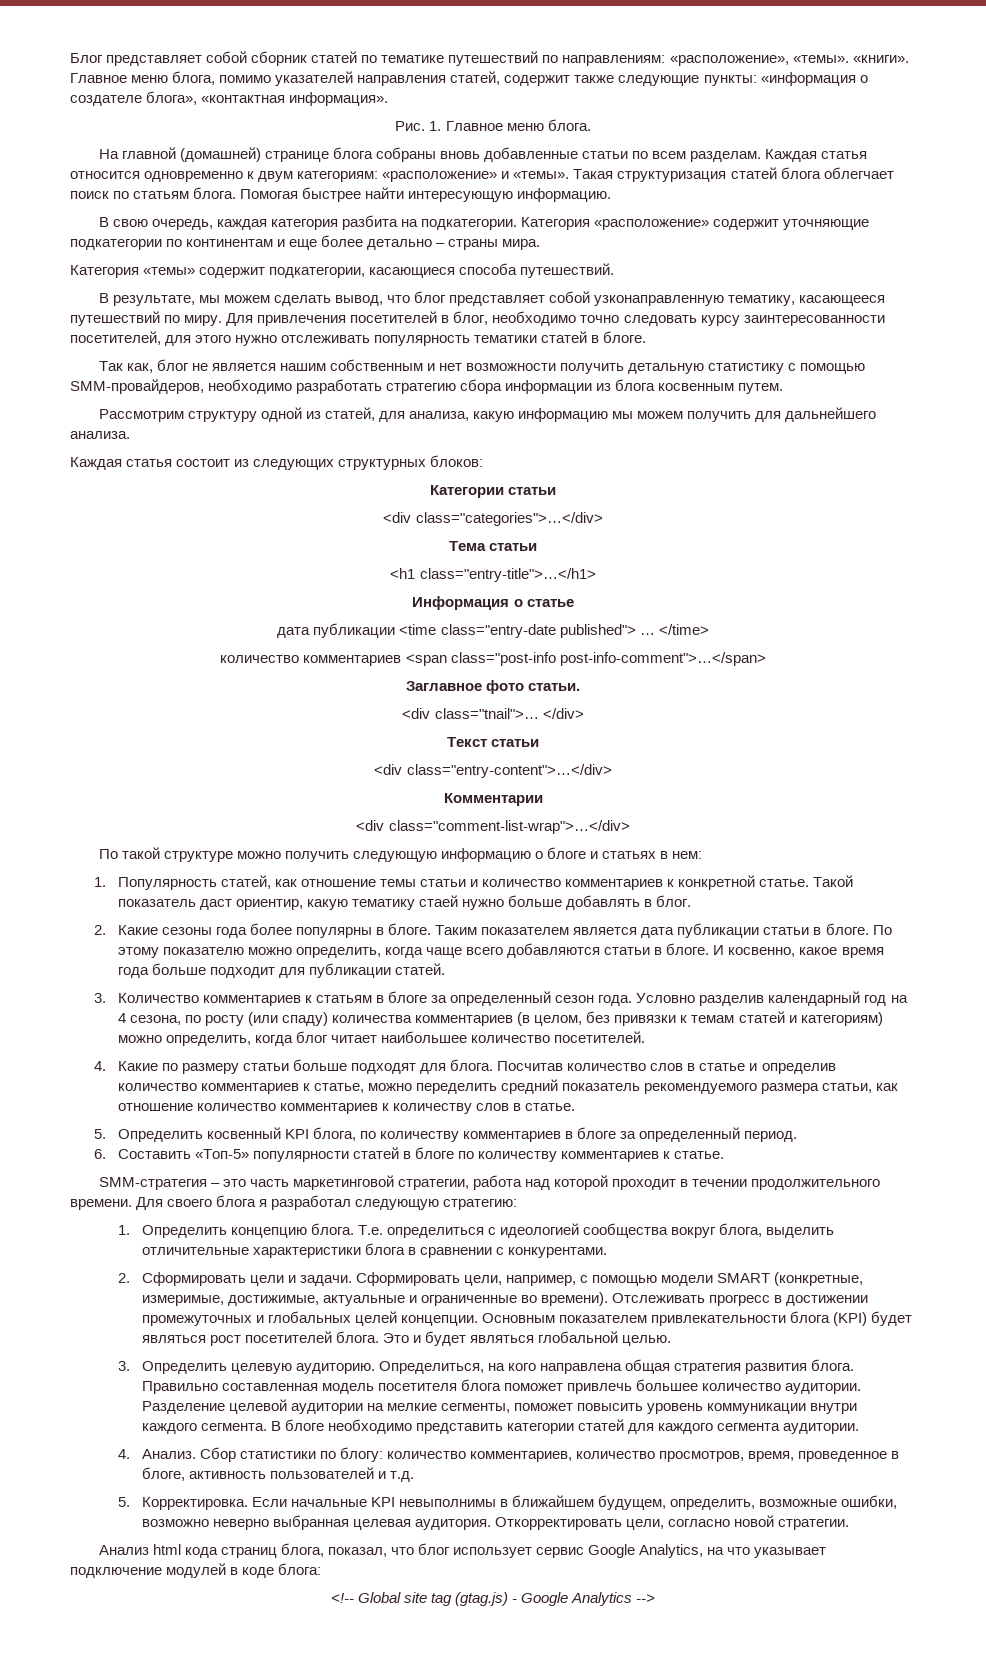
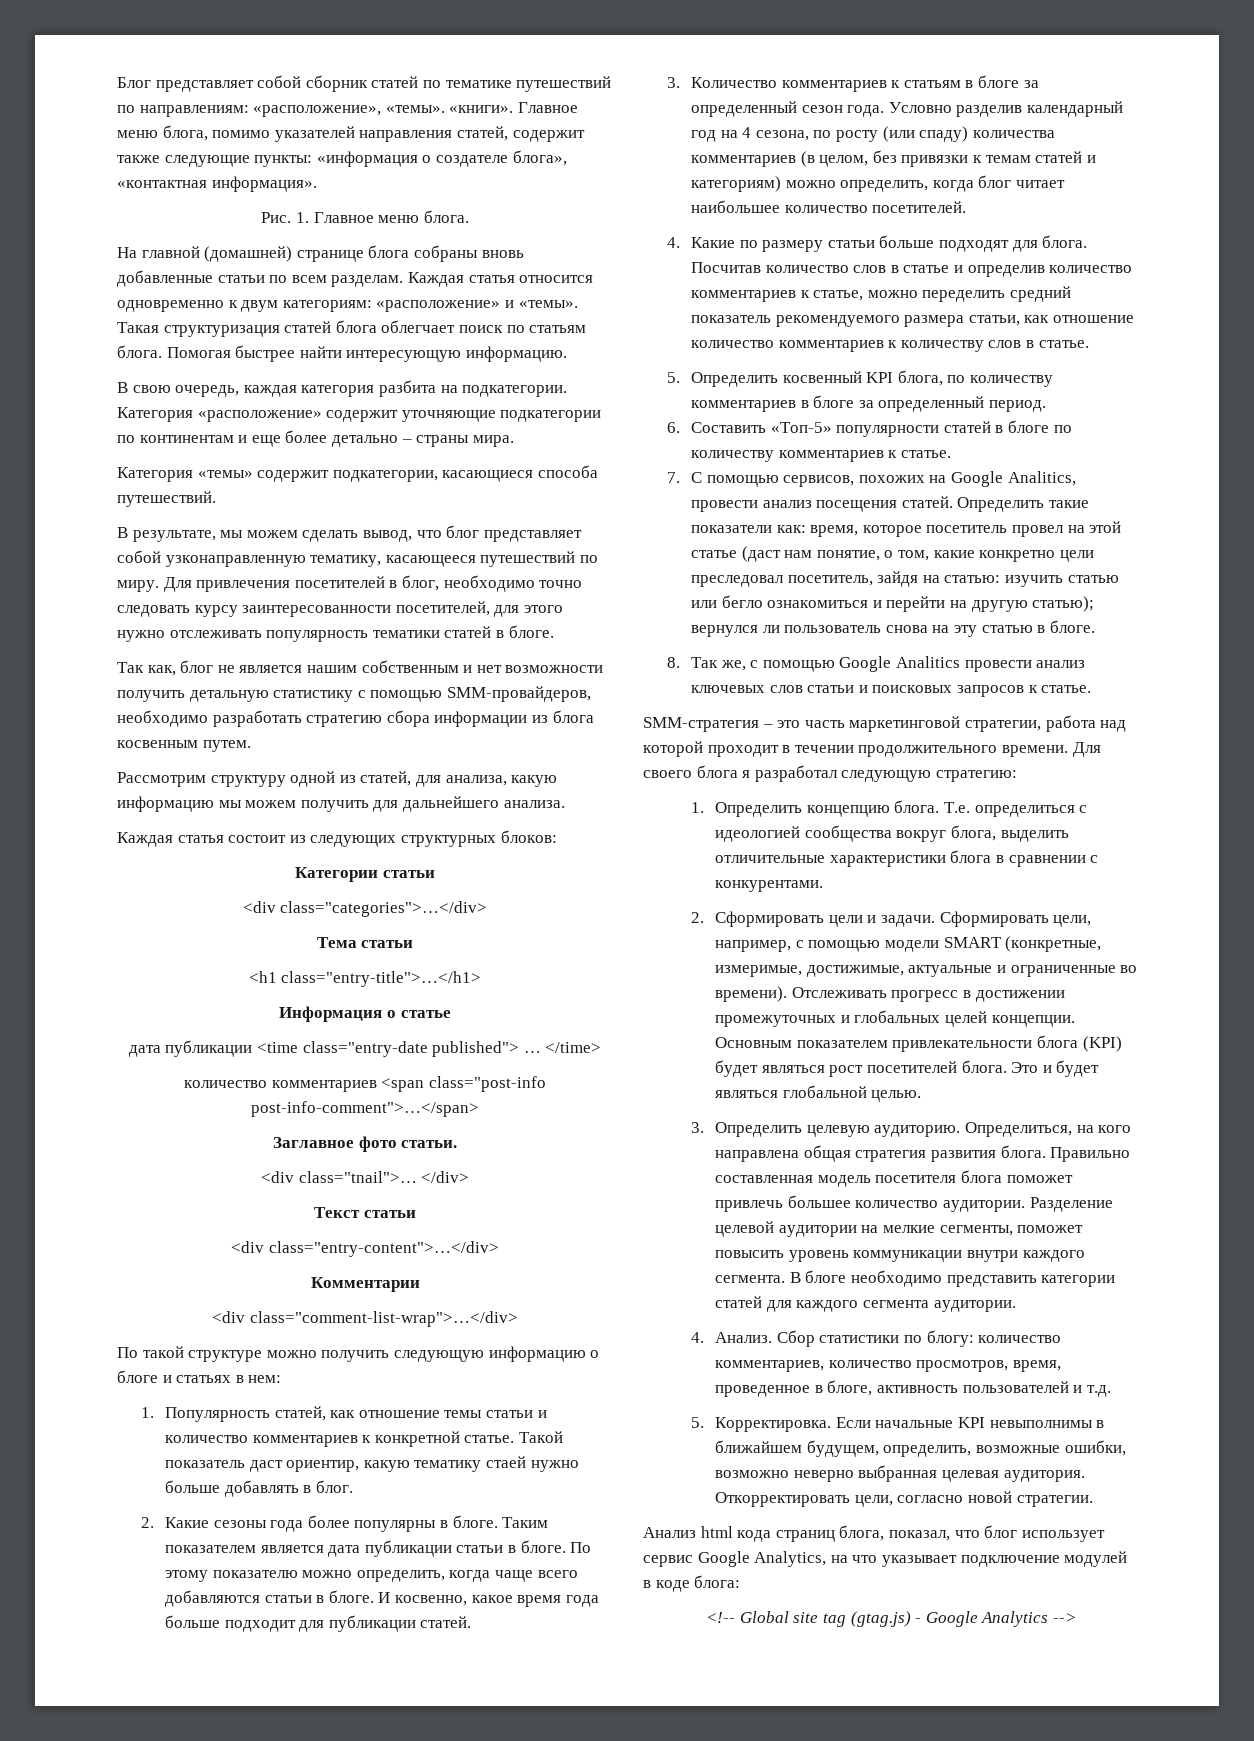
+ 7. С помощью сервисов, похожих на Google Analitics, провести анализ посещения статей. Определить такие показатели как: время, которое посетитель провел на этой статье (даст нам понятие, о том, какие конкретно цели преследовал посетитель, зайдя на статью: изучить статью или бегло ознакомиться и перейти на другую статью); вернулся ли пользователь снова на эту статью в блоге.
+ 8. Так же, с помощью Google Analitics провести анализ ключевых слов статьи и поисковых запросов к статье.

